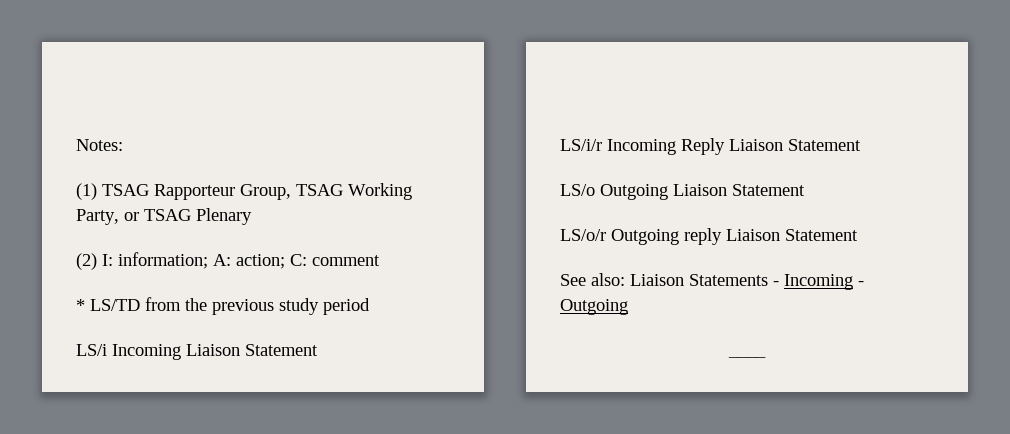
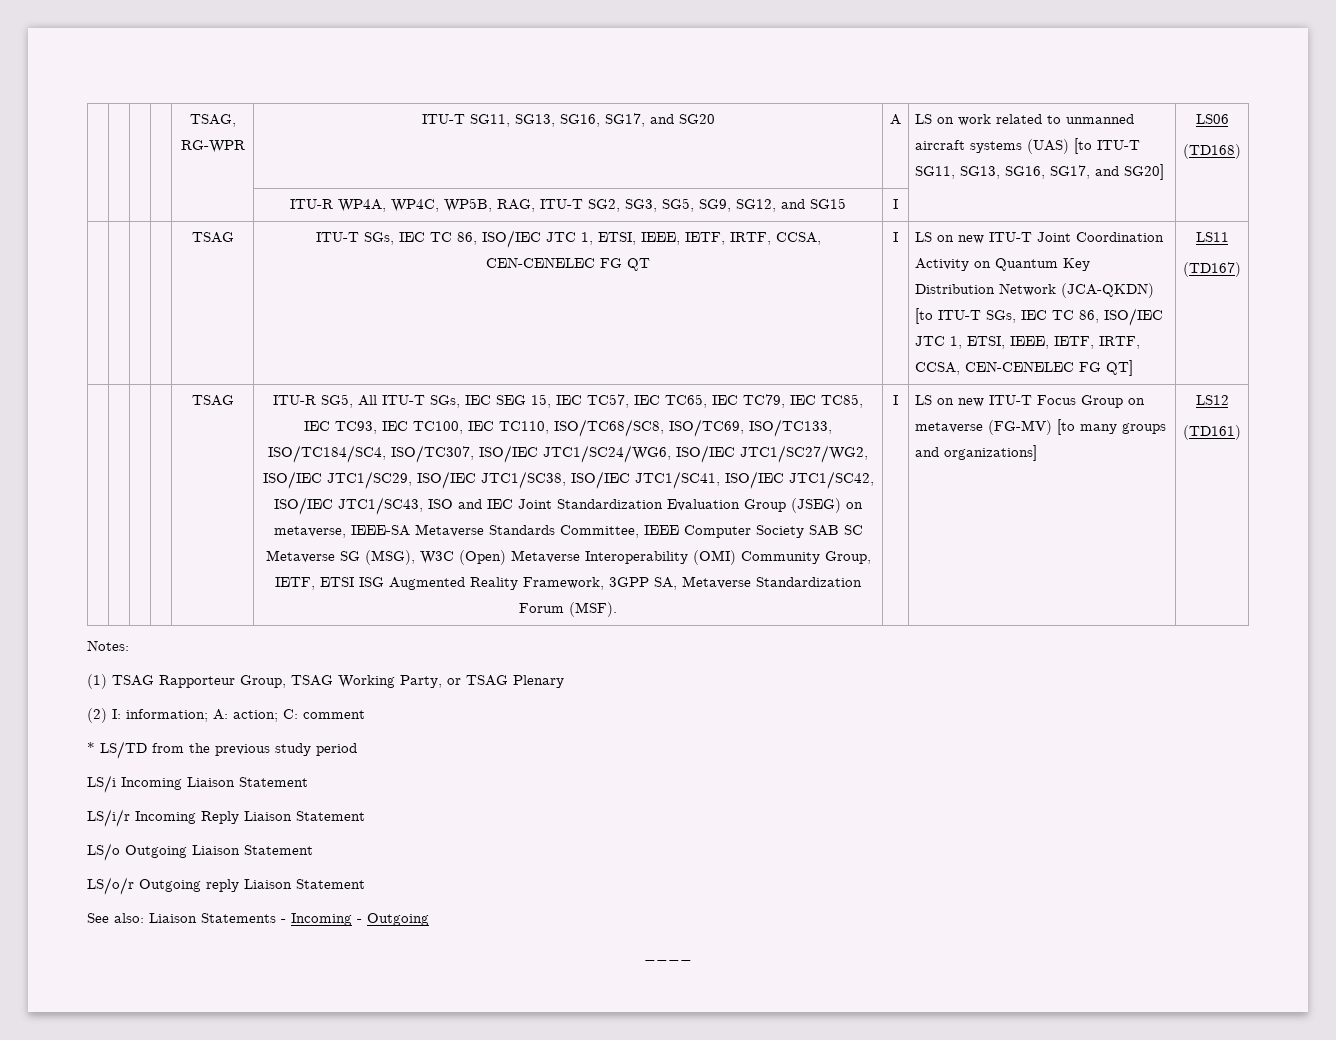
+ | | | | TSAG, RG-WPR | ITU-T SG11, SG13, SG16, SG17, and SG20 | A | LS on work related to unmanned aircraft systems (UAS) [to ITU-T SG11, SG13, SG16, SG17, and SG20] | LS06
+ (TD168)
+ | | | | | ITU-R WP4A, WP4C, WP5B, RAG, ITU-T SG2, SG3, SG5, SG9, SG12, and SG15 | I | |
+ | | | | TSAG | ITU-T SGs, IEC TC 86, ISO/IEC JTC 1, ETSI, IEEE, IETF, IRTF, CCSA, CEN-CENELEC FG QT | I | LS on new ITU-T Joint Coordination Activity on Quantum Key Distribution Network (JCA-QKDN) [to ITU-T SGs, IEC TC 86, ISO/IEC JTC 1, ETSI, IEEE, IETF, IRTF, CCSA, CEN-CENELEC FG QT] | LS11
+ (TD167)
+ | | | | TSAG | ITU-R SG5, All ITU-T SGs, IEC SEG 15, IEC TC57, IEC TC65, IEC TC79, IEC TC85, IEC TC93, IEC TC100, IEC TC110, ISO/TC68/SC8, ISO/TC69, ISO/TC133, ISO/TC184/SC4, ISO/TC307, ISO/IEC JTC1/SC24/WG6, ISO/IEC JTC1/SC27/WG2, ISO/IEC JTC1/SC29, ISO/IEC JTC1/SC38, ISO/IEC JTC1/SC41, ISO/IEC JTC1/SC42, ISO/IEC JTC1/SC43, ISO and IEC Joint Standardization Evaluation Group (JSEG) on metaverse, IEEE-SA Metaverse Standards Committee, IEEE Computer Society SAB SC Metaverse SG (MSG), W3C (Open) Metaverse Interoperability (OMI) Community Group, IETF, ETSI ISG Augmented Reality Framework, 3GPP SA, Metaverse Standardization Forum (MSF). | I | LS on new ITU-T Focus Group on metaverse (FG-MV) [to many groups and organizations] | LS12
+ (TD161)

